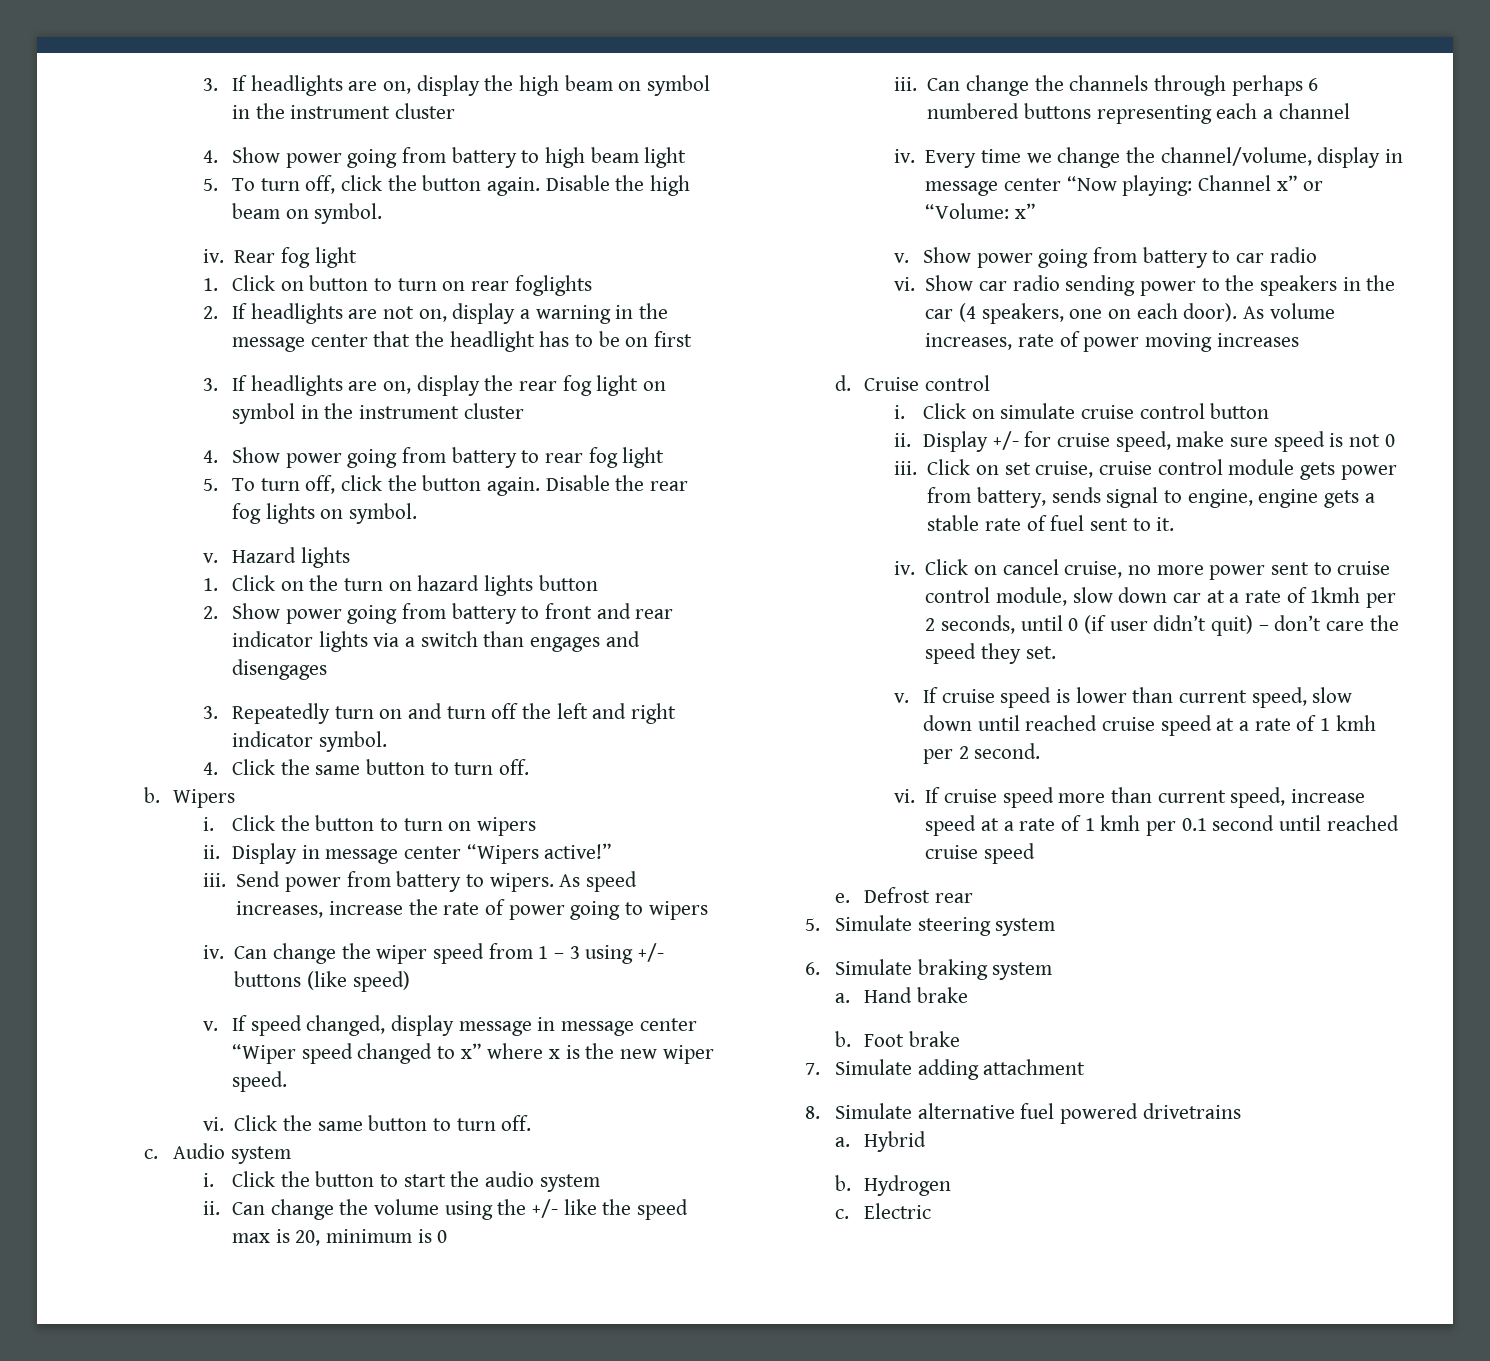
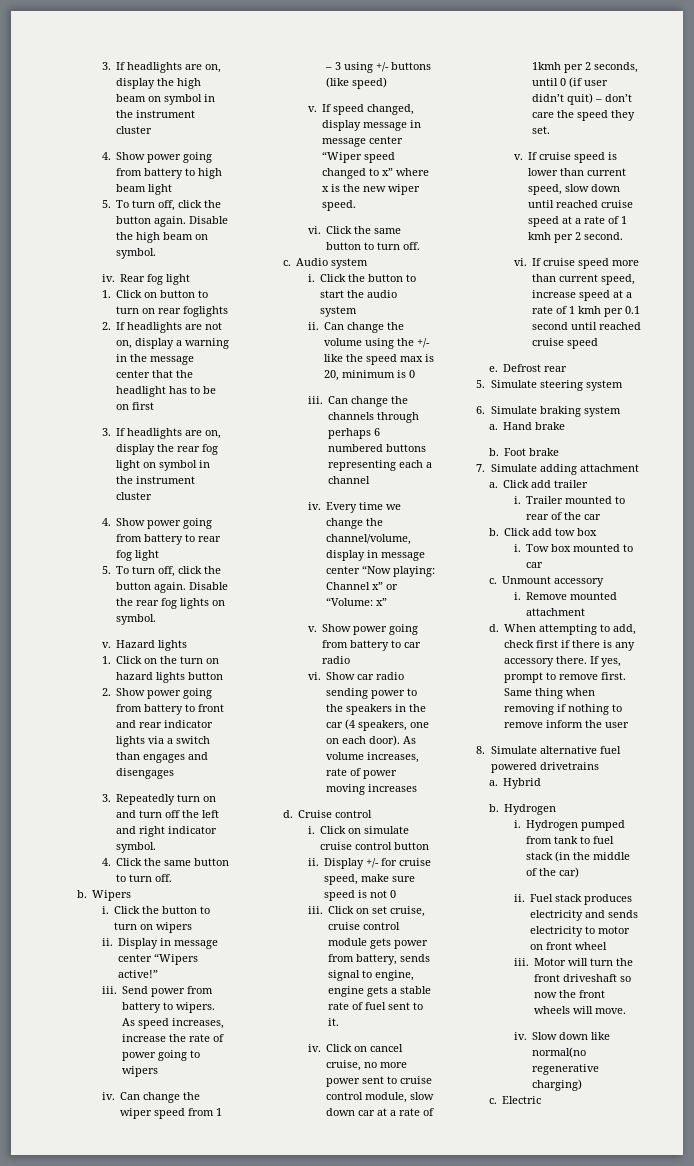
+ a. Click add trailer
+ i. Trailer mounted to rear of the car
+ b. Click add tow box
+ i. Tow box mounted to car
+ c. Unmount accessory
+ i. Remove mounted attachment
+ d. When attempting to add, check first if there is any accessory there. If yes, prompt to remove first. Same thing when removing if nothing to remove inform the user
+ i. Hydrogen pumped from tank to fuel stack (in the middle of the car)
+ ii. Fuel stack produces electricity and sends electricity to motor on front wheel
+ iii. Motor will turn the front driveshaft so now the front wheels will move.
+ iv. Slow down like normal(no regenerative charging)

